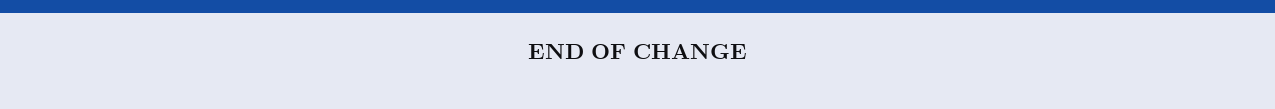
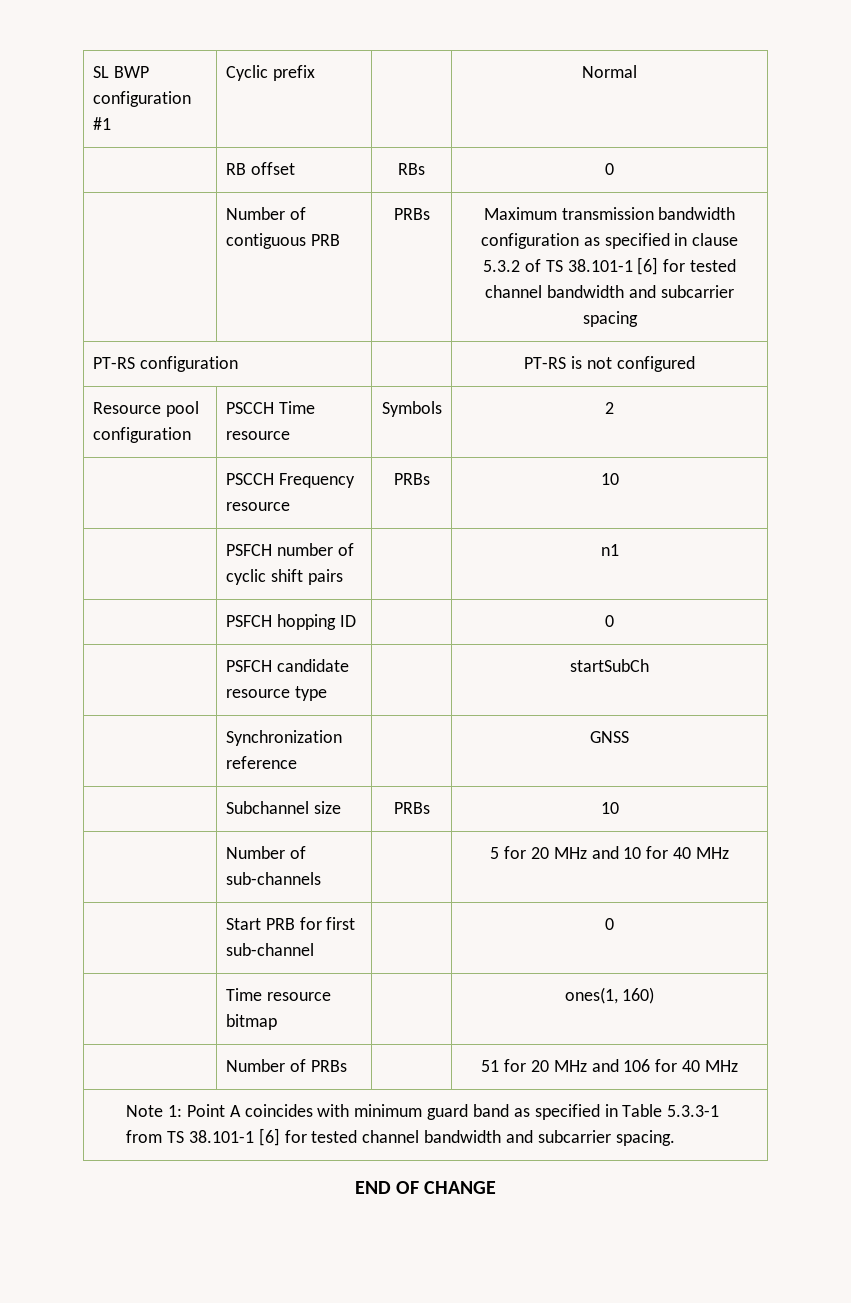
+ SL BWP configuration #1 | Cyclic prefix | | Normal
+ | RB offset | RBs | 0
+ | Number of contiguous PRB | PRBs | Maximum transmission bandwidth configuration as specified in clause 5.3.2 of TS 38.101-1 [6] for tested channel bandwidth and subcarrier spacing
+ PT-RS configuration | | PT-RS is not configured
+ Resource pool configuration | PSCCH Time resource | Symbols | 2
+ | PSCCH Frequency resource | PRBs | 10
+ | PSFCH number of cyclic shift pairs | | n1
+ | PSFCH hopping ID | | 0
+ | PSFCH candidate resource type | | startSubCh
+ | Synchronization reference | | GNSS
+ | Subchannel size | PRBs | 10
+ | Number of sub-channels | | 5 for 20 MHz and 10 for 40 MHz
+ | Start PRB for first sub-channel | | 0
+ | Time resource bitmap | | ones(1, 160)
+ | Number of PRBs | | 51 for 20 MHz and 106 for 40 MHz
+ Note 1: Point A coincides with minimum guard band as specified in Table 5.3.3-1 from TS 38.101-1 [6] for tested channel bandwidth and subcarrier spacing.

